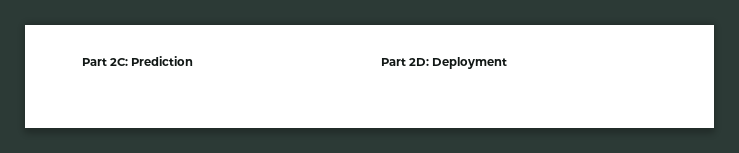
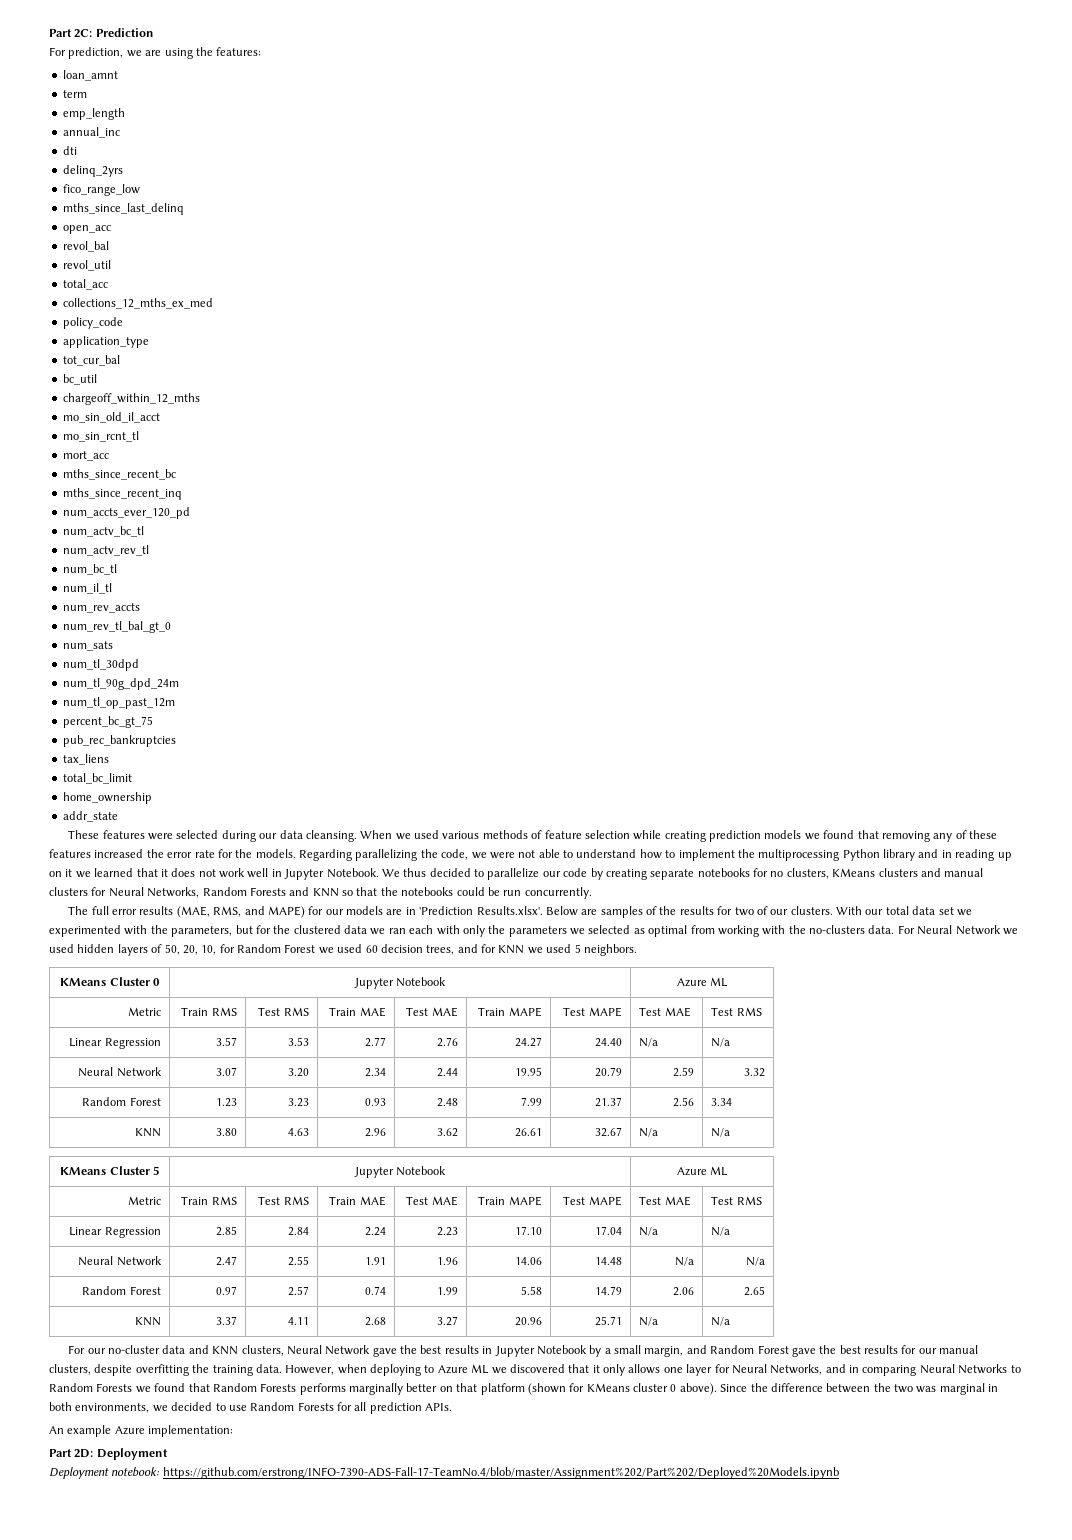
+ For prediction, we are using the features:
+ loan_amnt
+ term
+ emp_length
+ annual_inc
+ dti
+ delinq_2yrs
+ fico_range_low
+ mths_since_last_delinq
+ open_acc
+ revol_bal
+ revol_util
+ total_acc
+ collections_12_mths_ex_med
+ policy_code
+ application_type
+ tot_cur_bal
+ bc_util
+ chargeoff_within_12_mths
+ mo_sin_old_il_acct
+ mo_sin_rcnt_tl
+ mort_acc
+ mths_since_recent_bc
+ mths_since_recent_inq
+ num_accts_ever_120_pd
+ num_actv_bc_tl
+ num_actv_rev_tl
+ num_bc_tl
+ num_il_tl
+ num_rev_accts
+ num_rev_tl_bal_gt_0
+ num_sats
+ num_tl_30dpd
+ num_tl_90g_dpd_24m
+ num_tl_op_past_12m
+ percent_bc_gt_75
+ pub_rec_bankruptcies
+ tax_liens
+ total_bc_limit
+ home_ownership
+ addr_state
+ These features were selected during our data cleansing. When we used various methods of feature selection while creating prediction models we found that removing any of these features increased the error rate for the models. Regarding parallelizing the code, we were not able to understand how to implement the multiprocessing Python library and in reading up on it we learned that it does not work well in Jupyter Notebook. We thus decided to parallelize our code by creating separate notebooks for no clusters, KMeans clusters and manual clusters for Neural Networks, Random Forests and KNN so that the notebooks could be run concurrently.
+ The full error results (MAE, RMS, and MAPE) for our models are in 'Prediction Results.xlsx'. Below are samples of the results for two of our clusters. With our total data set we experimented with the parameters, but for the clustered data we ran each with only the parameters we selected as optimal from working with the no-clusters data. For Neural Network we used hidden layers of 50, 20, 10, for Random Forest we used 60 decision trees, and for KNN we used 5 neighbors.
+ KMeans Cluster 0 | Jupyter Notebook | Azure ML
+ Metric | Train RMS | Test RMS | Train MAE | Test MAE | Train MAPE | Test MAPE | Test MAE | Test RMS
+ Linear Regression | 3.57 | 3.53 | 2.77 | 2.76 | 24.27 | 24.40 | N/a | N/a
+ Neural Network | 3.07 | 3.20 | 2.34 | 2.44 | 19.95 | 20.79 | 2.59 | 3.32
+ Random Forest | 1.23 | 3.23 | 0.93 | 2.48 | 7.99 | 21.37 | 2.56 | 3.34
+ KNN | 3.80 | 4.63 | 2.96 | 3.62 | 26.61 | 32.67 | N/a | N/a
+ KMeans Cluster 5 | Jupyter Notebook | Azure ML
+ Metric | Train RMS | Test RMS | Train MAE | Test MAE | Train MAPE | Test MAPE | Test MAE | Test RMS
+ Linear Regression | 2.85 | 2.84 | 2.24 | 2.23 | 17.10 | 17.04 | N/a | N/a
+ Neural Network | 2.47 | 2.55 | 1.91 | 1.96 | 14.06 | 14.48 | N/a | N/a
+ Random Forest | 0.97 | 2.57 | 0.74 | 1.99 | 5.58 | 14.79 | 2.06 | 2.65
+ KNN | 3.37 | 4.11 | 2.68 | 3.27 | 20.96 | 25.71 | N/a | N/a
+ For our no-cluster data and KNN clusters, Neural Network gave the best results in Jupyter Notebook by a small margin, and Random Forest gave the best results for our manual clusters, despite overfitting the training data. However, when deploying to Azure ML we discovered that it only allows one layer for Neural Networks, and in comparing Neural Networks to Random Forests we found that Random Forests performs marginally better on that platform (shown for KMeans cluster 0 above). Since the difference between the two was marginal in both environments, we decided to use Random Forests for all prediction APIs.
+ An example Azure implementation:
+ Deployment notebook: https://github.com/erstrong/INFO-7390-ADS-Fall-17-TeamNo.4/blob/master/Assignment%202/Part%202/Deployed%20Models.ipynb

